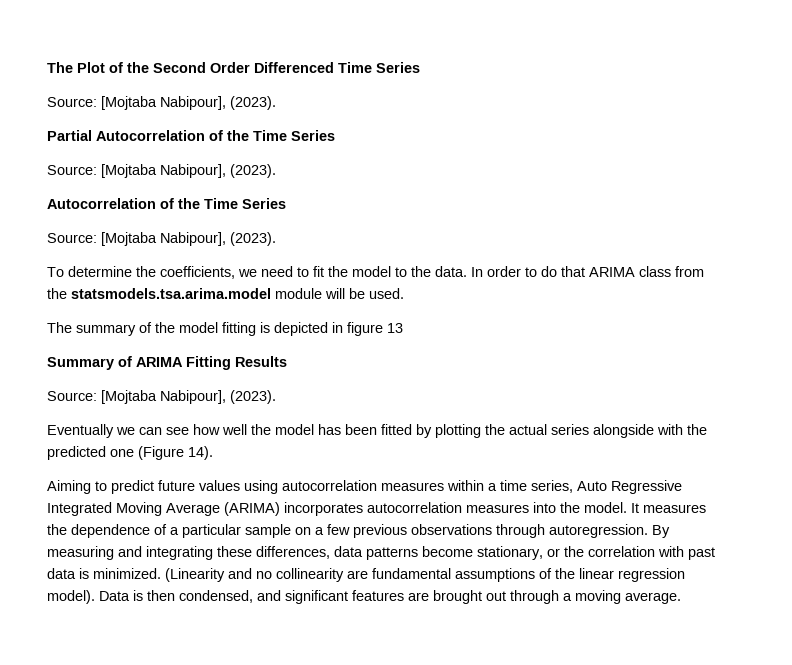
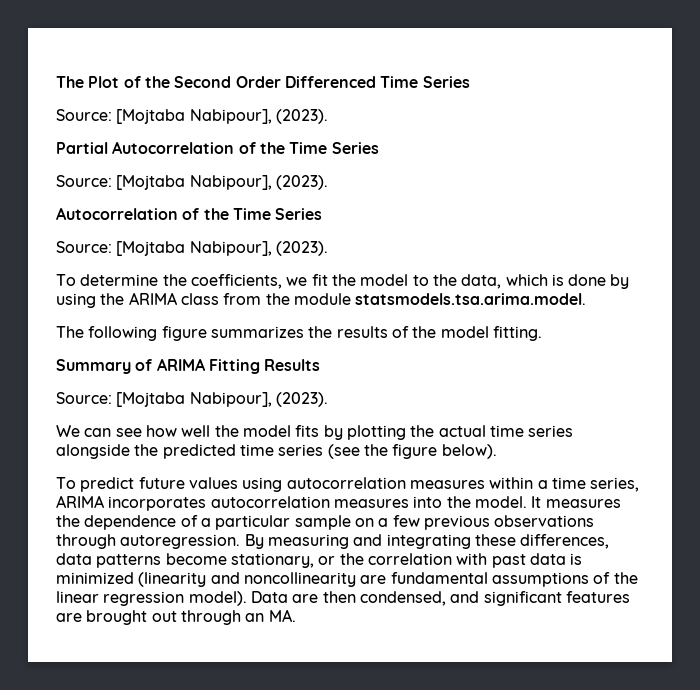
- To determine the coefficients, we need to fit the model to the data. In order to do that ARIMA class from the statsmodels.tsa.arima.model module will be used.
- The summary of the model fitting is depicted in figure 13
+ To determine the coefficients, we fit the model to the data, which is done by using the ARIMA class from the module statsmodels.tsa.arima.model.
+ The following figure summarizes the results of the model fitting.
- Eventually we can see how well the model has been fitted by plotting the actual series alongside with the predicted one (Figure 14).
- Aiming to predict future values using autocorrelation measures within a time series, Auto Regressive Integrated Moving Average (ARIMA) incorporates autocorrelation measures into the model.
+ We can see how well the model fits by plotting the actual time series alongside the predicted time series (see the figure below).
+ To predict future values using autocorrelation measures within a time series, ARIMA incorporates autocorrelation measures into the model.
- By measuring and integrating these differences, data patterns become stationary, or the correlation with past data is minimized. (Linearity and no collinearity are fundamental assumptions of the linear regression model).
+ By measuring and integrating these differences, data patterns become stationary, or the correlation with past data is minimized (linearity and noncollinearity are fundamental assumptions of the linear regression model).
- Data is then condensed, and significant features are brought out through a moving average.
+ Data are then condensed, and significant features are brought out through an MA.

